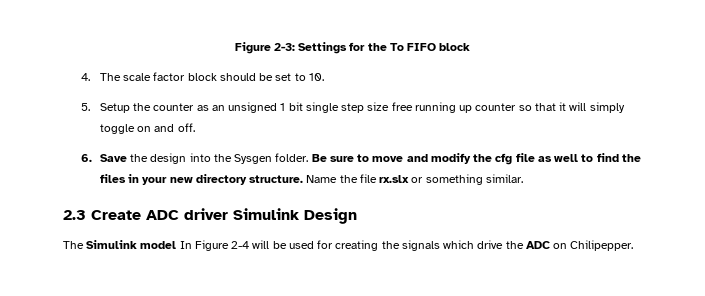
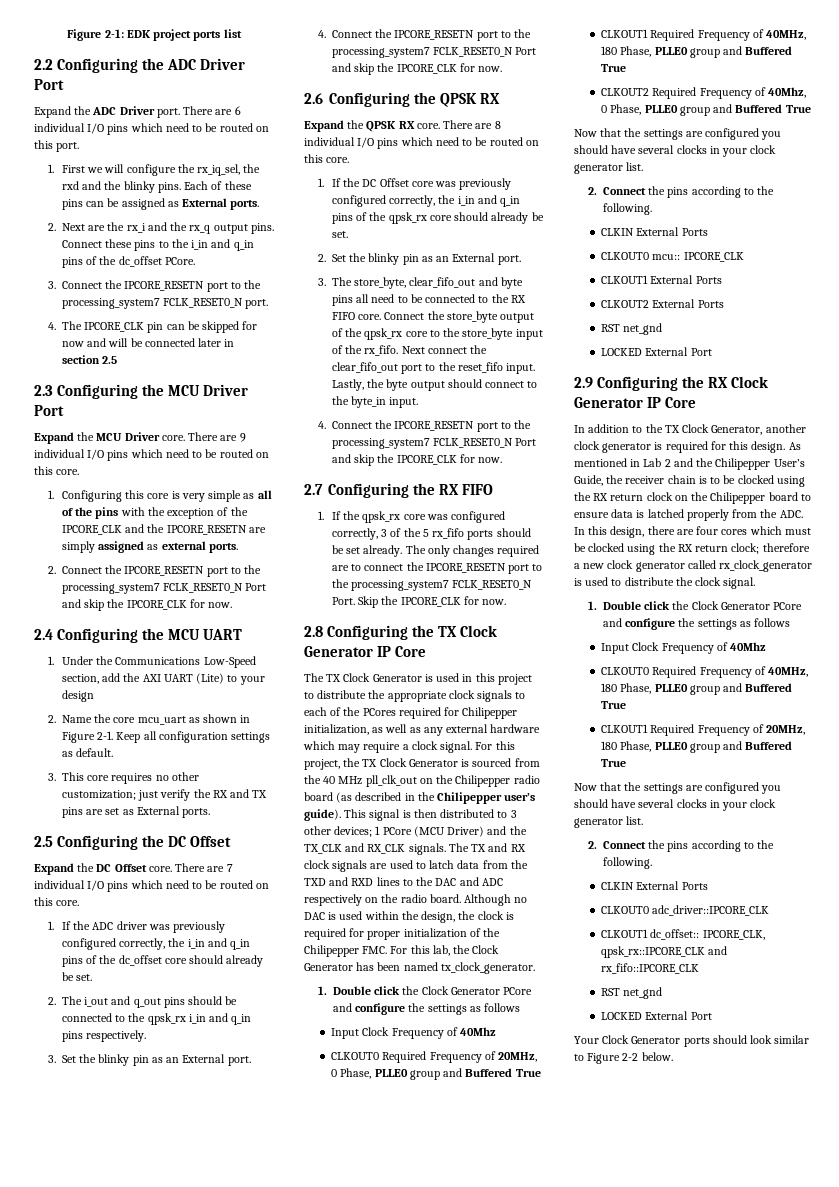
- Figure 2-3: Settings for the To FIFO block
- 4. The scale factor block should be set to 10.
- 5. Setup the counter as an unsigned 1 bit single step size free running up counter so that it will simply toggle on and off.
- 6. Save the design into the Sysgen folder. Be sure to move and modify the cfg file as well to find the files in your new directory structure. Name the file rx.slx or something similar.
- 2.3 Create ADC driver Simulink Design
- The Simulink model In Figure 2-4 will be used for creating the signals which drive the ADC on Chilipepper.
+ Figure 2-1: EDK project ports list
+ 2.2 Configuring the ADC Driver Port
+ Expand the ADC Driver port. There are 6 individual I/O pins which need to be routed on this port.
+ 1. First we will configure the rx_iq_sel, the rxd and the blinky pins. Each of these pins can be assigned as External ports.
+ 2. Next are the rx_i and the rx_q output pins. Connect these pins to the i_in and q_in pins of the dc_offset PCore.
+ 3. Connect the IPCORE_RESETN port to the processing_system7 FCLK_RESET0_N port.
+ 4. The IPCORE_CLK pin can be skipped for now and will be connected later in section 2.5
+ 2.3 Configuring the MCU Driver Port
+ Expand the MCU Driver core. There are 9 individual I/O pins which need to be routed on this core.
+ 1. Configuring this core is very simple as all of the pins with the exception of the IPCORE_CLK and the IPCORE_RESETN are simply assigned as external ports.
+ 2. Connect the IPCORE_RESETN port to the processing_system7 FCLK_RESET0_N Port and skip the IPCORE_CLK for now.
+ 2.4 Configuring the MCU UART
+ 1. Under the Communications Low-Speed section, add the AXI UART (Lite) to your design
+ 2. Name the core mcu_uart as shown in Figure 2-1. Keep all configuration settings as default.
+ 3. This core requires no other customization; just verify the RX and TX pins are set as External ports.
+ 2.5 Configuring the DC Offset
+ Expand the DC Offset core. There are 7 individual I/O pins which need to be routed on this core.
+ 1. If the ADC driver was previously configured correctly, the i_in and q_in pins of the dc_offset core should already be set.
+ 2. The i_out and q_out pins should be connected to the qpsk_rx i_in and q_in pins respectively.
+ 3. Set the blinky pin as an External port.
+ 4. Connect the IPCORE_RESETN port to the processing_system7 FCLK_RESET0_N Port and skip the IPCORE_CLK for now.
+ 2.6 Configuring the QPSK RX
+ Expand the QPSK RX core. There are 8 individual I/O pins which need to be routed on this core.
+ 1. If the DC Offset core was previously configured correctly, the i_in and q_in pins of the qpsk_rx core should already be set.
+ 2. Set the blinky pin as an External port.
+ 3. The store_byte, clear_fifo_out and byte pins all need to be connected to the RX FIFO core. Connect the store_byte output of the qpsk_rx core to the store_byte input of the rx_fifo. Next connect the clear_fifo_out port to the reset_fifo input. Lastly, the byte output should connect to the byte_in input.
+ 4. Connect the IPCORE_RESETN port to the processing_system7 FCLK_RESET0_N Port and skip the IPCORE_CLK for now.
+ 2.7 Configuring the RX FIFO
+ 1. If the qpsk_rx core was configured correctly, 3 of the 5 rx_fifo ports should be set already. The only changes required are to connect the IPCORE_RESETN port to the processing_system7 FCLK_RESET0_N Port. Skip the IPCORE_CLK for now.
+ 2.8 Configuring the TX Clock Generator IP Core
+ The TX Clock Generator is used in this project to distribute the appropriate clock signals to each of the PCores required for Chilipepper initialization, as well as any external hardware which may require a clock signal. For this project, the TX Clock Generator is sourced from the 40 MHz pll_clk_out on the Chilipepper radio board (as described in the Chilipepper user’s guide). This signal is then distributed to 3 other devices; 1 PCore (MCU Driver) and the TX_CLK and RX_CLK signals. The TX and RX clock signals are used to latch data from the TXD and RXD lines to the DAC and ADC respectively on the radio board. Although no DAC is used within the design, the clock is required for proper initialization of the Chilipepper FMC. For this lab, the Clock Generator has been named tx_clock_generator.
+ 1. Double click the Clock Generator PCore and configure the settings as follows
+ Input Clock Frequency of 40Mhz
+ CLKOUT0 Required Frequency of 20MHz, 0 Phase, PLLE0 group and Buffered True
+ CLKOUT1 Required Frequency of 40MHz, 180 Phase, PLLE0 group and Buffered True
+ CLKOUT2 Required Frequency of 40Mhz, 0 Phase, PLLE0 group and Buffered True
+ Now that the settings are configured you should have several clocks in your clock generator list.
+ 2. Connect the pins according to the following.
+ CLKIN External Ports
+ CLKOUT0 mcu:: IPCORE_CLK
+ CLKOUT1 External Ports
+ CLKOUT2 External Ports
+ RST net_gnd
+ LOCKED External Port
+ 2.9 Configuring the RX Clock Generator IP Core
+ In addition to the TX Clock Generator, another clock generator is required for this design. As mentioned in Lab 2 and the Chilipepper User’s Guide, the receiver chain is to be clocked using the RX return clock on the Chilipepper board to ensure data is latched properly from the ADC. In this design, there are four cores which must be clocked using the RX return clock; therefore a new clock generator called rx_clock_generator is used to distribute the clock signal.
+ 1. Double click the Clock Generator PCore and configure the settings as follows
+ Input Clock Frequency of 40Mhz
+ CLKOUT0 Required Frequency of 40MHz, 180 Phase, PLLE0 group and Buffered True
+ CLKOUT1 Required Frequency of 20MHz, 180 Phase, PLLE0 group and Buffered True
+ Now that the settings are configured you should have several clocks in your clock generator list.
+ 2. Connect the pins according to the following.
+ CLKIN External Ports
+ CLKOUT0 adc_driver::IPCORE_CLK
+ CLKOUT1 dc_offset:: IPCORE_CLK, qpsk_rx::IPCORE_CLK and rx_fifo::IPCORE_CLK
+ RST net_gnd
+ LOCKED External Port
+ Your Clock Generator ports should look similar to Figure 2-2 below.

